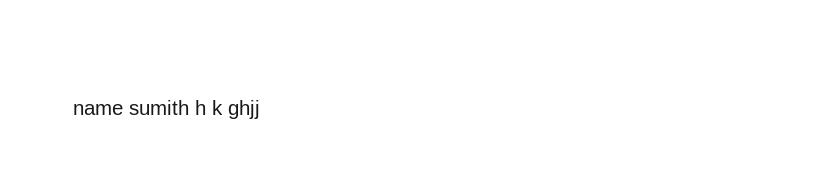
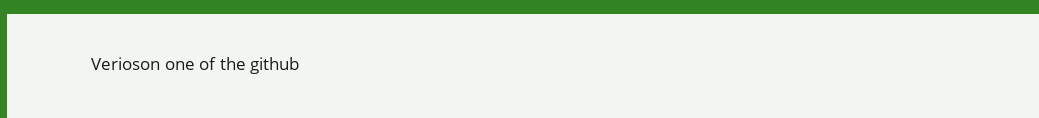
- name sumith h k ghjj
+ Verioson one of the github

